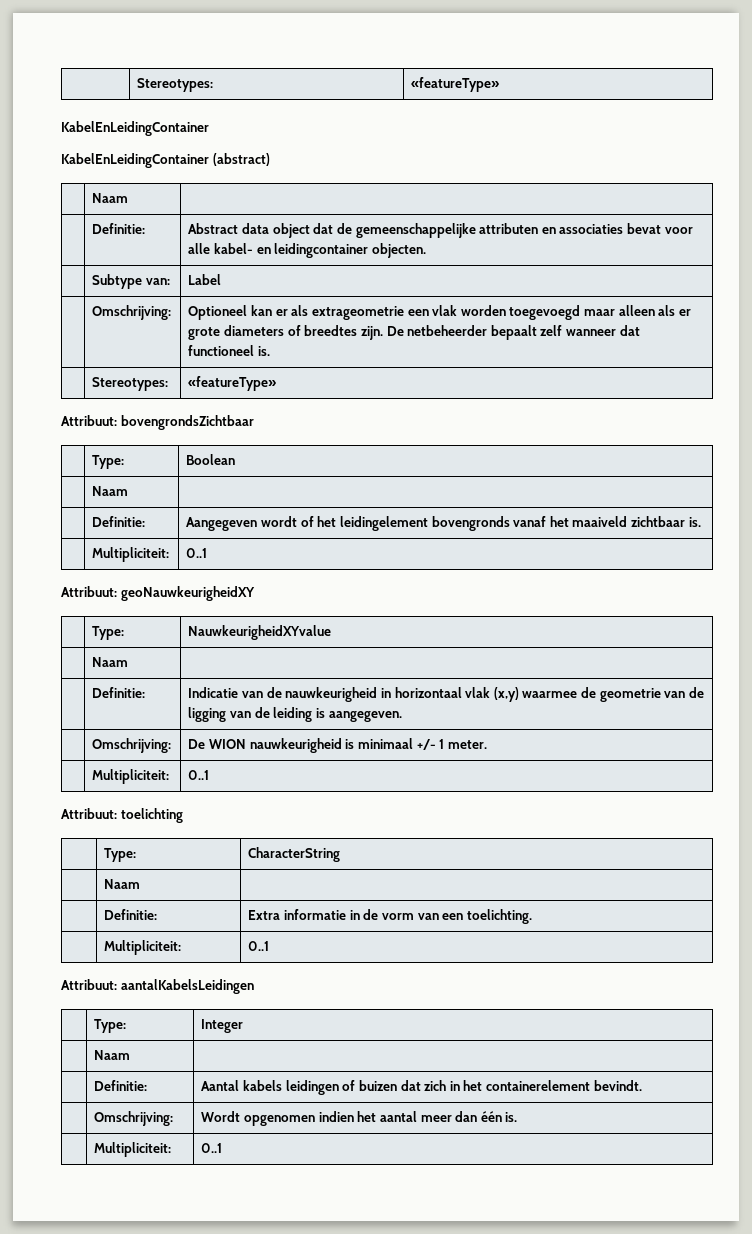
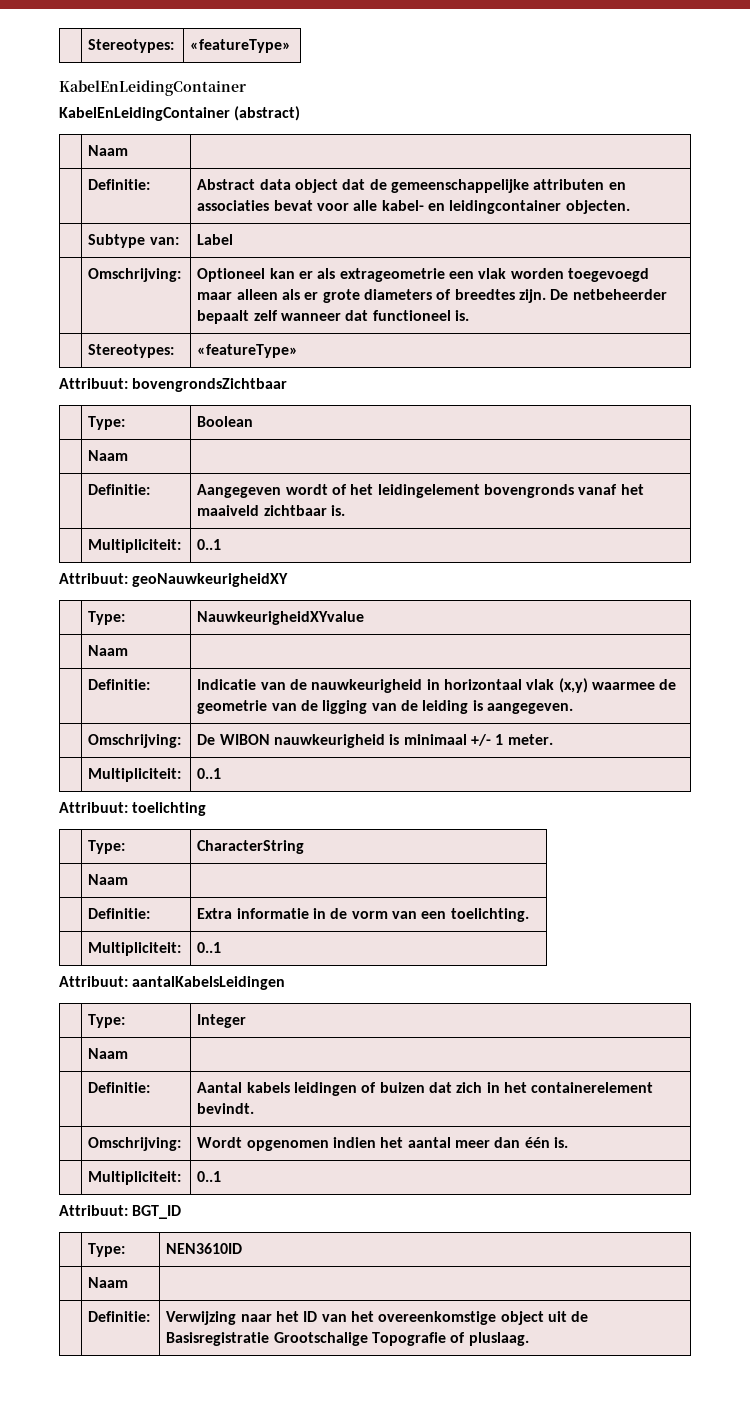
- | Omschrijving: | De WION nauwkeurigheid is minimaal +/- 1 meter.
+ | Omschrijving: | De WIBON nauwkeurigheid is minimaal +/- 1 meter.
+ Attribuut: BGT_ID
+ | Type: | NEN3610ID
+ | Naam |
+ | Definitie: | Verwijzing naar het ID van het overeenkomstige object uit de Basisregistratie Grootschalige Topografie of pluslaag.

